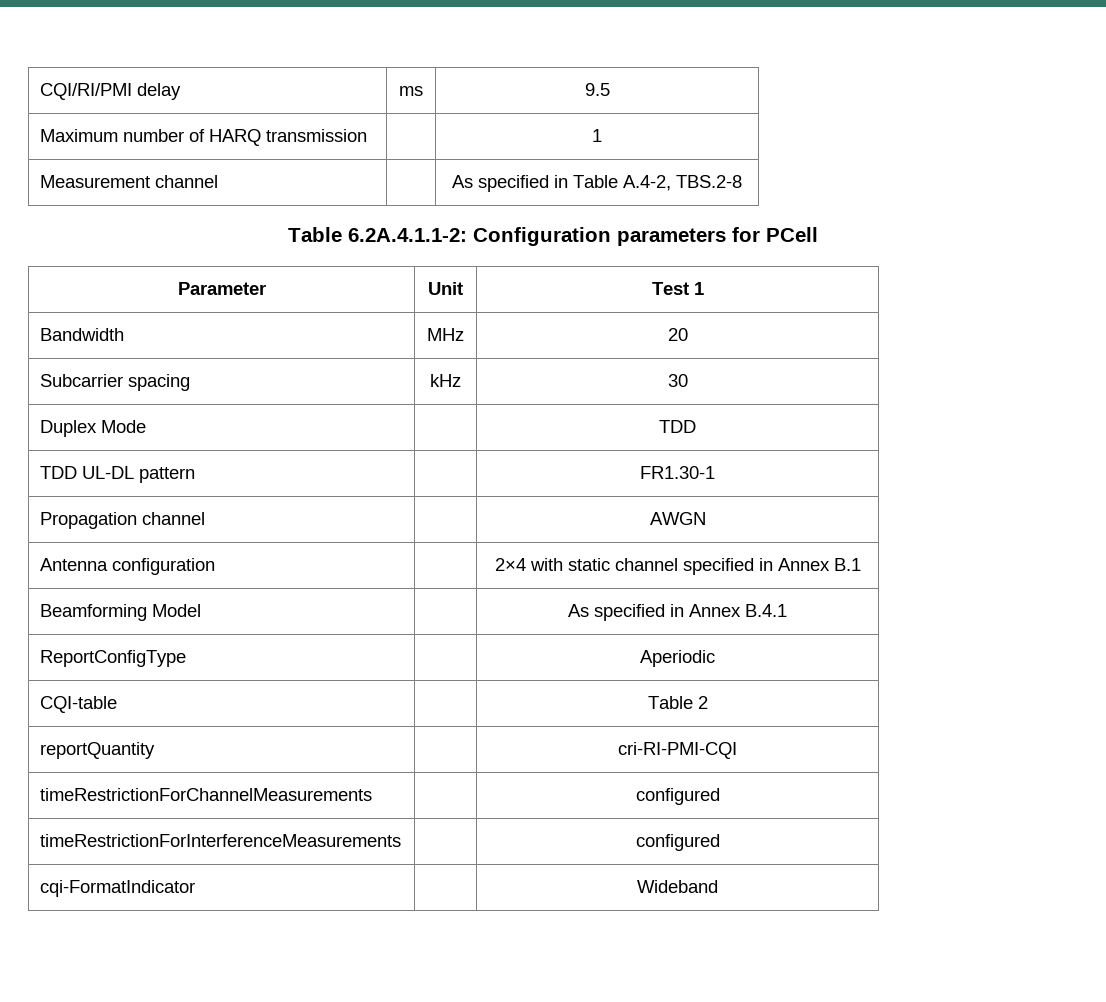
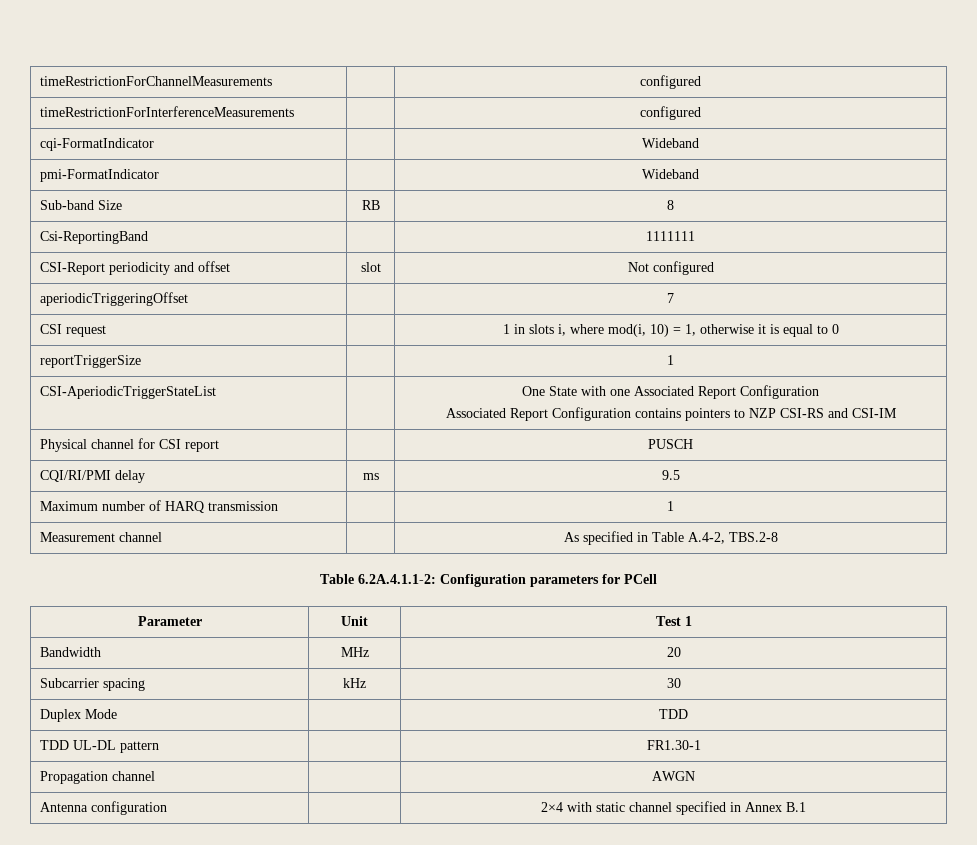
+ timeRestrictionForChannelMeasurements | | configured
+ timeRestrictionForInterferenceMeasurements | | configured
+ cqi-FormatIndicator | | Wideband
+ pmi-FormatIndicator | | Wideband
+ Sub-band Size | RB | 8
+ Csi-ReportingBand | | 1111111
+ CSI-Report periodicity and offset | slot | Not configured
+ aperiodicTriggeringOffset | | 7
+ CSI request | | 1 in slots i, where mod(i, 10) = 1, otherwise it is equal to 0
+ reportTriggerSize | | 1
+ CSI-AperiodicTriggerStateList | | One State with one Associated Report Configuration
+ Associated Report Configuration contains pointers to NZP CSI-RS and CSI-IM
+ Physical channel for CSI report | | PUSCH
- Beamforming Model | | As specified in Annex B.4.1
- ReportConfigType | | Aperiodic
- CQI-table | | Table 2
- reportQuantity | | cri-RI-PMI-CQI
- timeRestrictionForChannelMeasurements | | configured
- timeRestrictionForInterferenceMeasurements | | configured
- cqi-FormatIndicator | | Wideband

